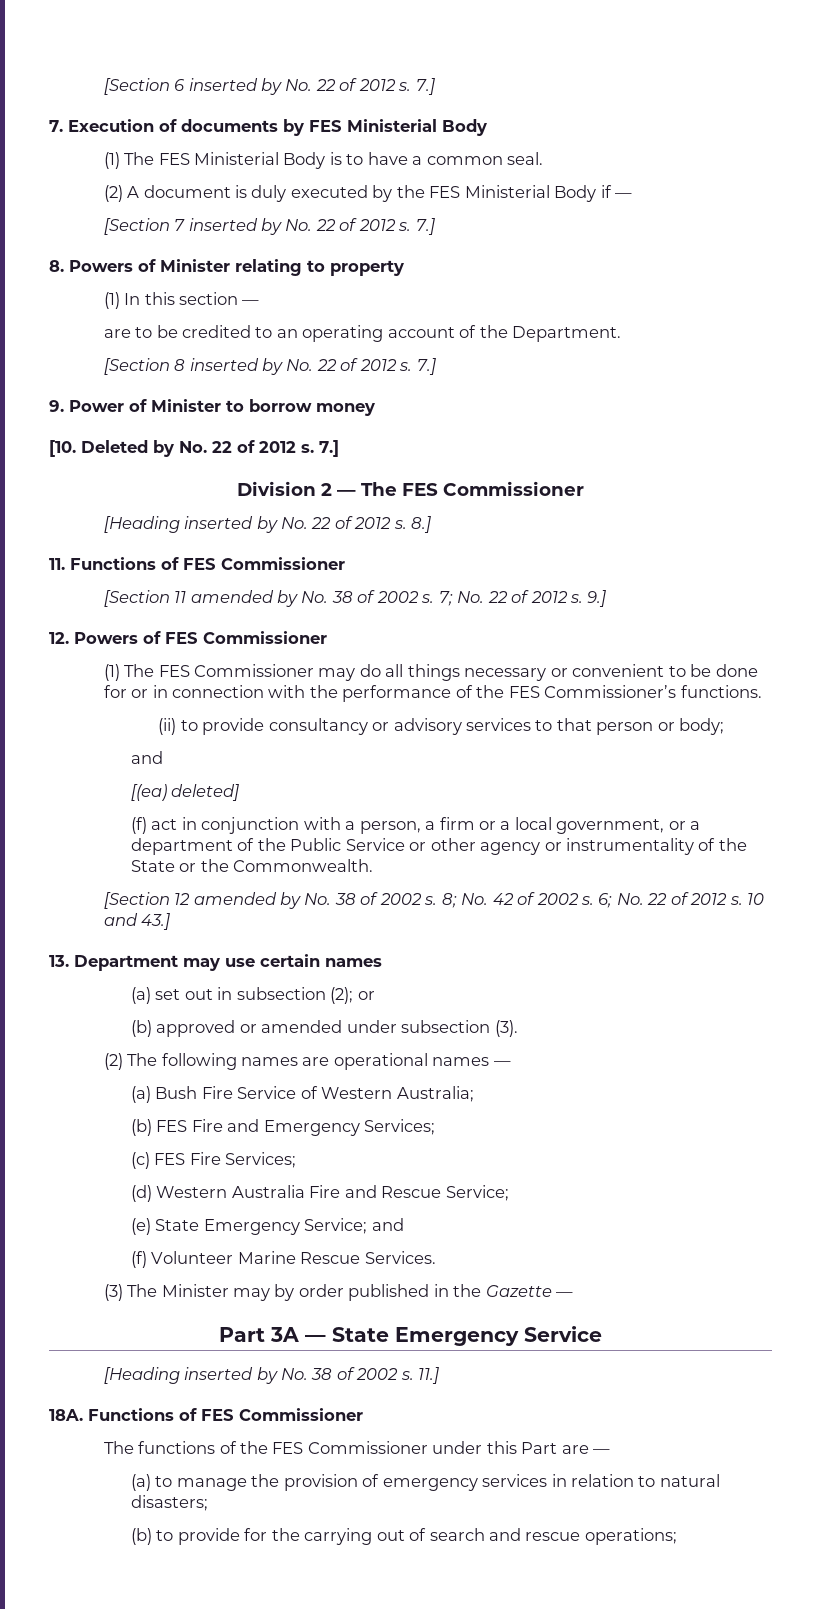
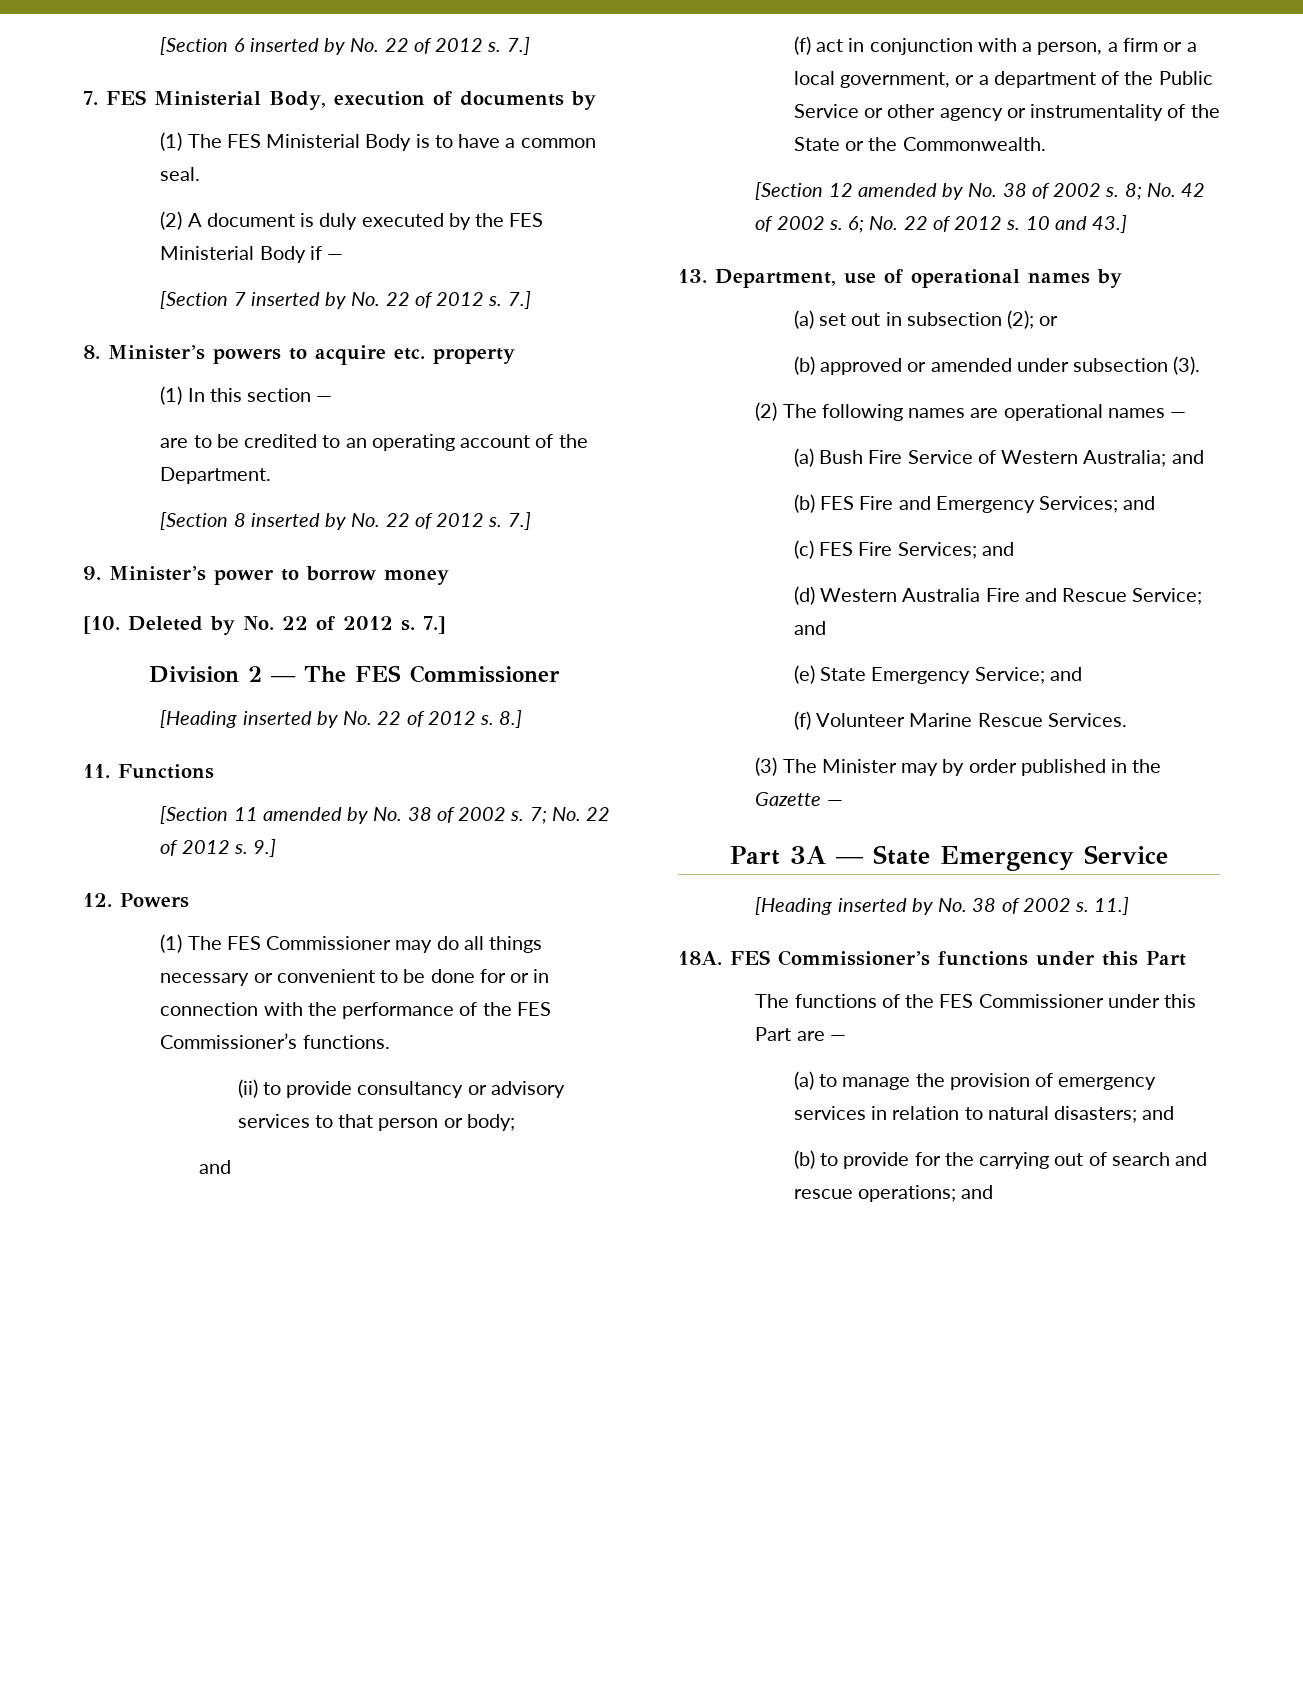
- 7. Execution of documents by FES Ministerial Body
+ 7. FES Ministerial Body, execution of documents by
- 8. Powers of Minister relating to property
+ 8. Minister’s powers to acquire etc. property
- 9. Power of Minister to borrow money
+ 9. Minister’s power to borrow money
- 11. Functions of FES Commissioner
+ 11. Functions
- 12. Powers of FES Commissioner
+ 12. Powers
- [(ea) deleted]
- 13. Department may use certain names
+ 13. Department, use of operational names by
- (a) Bush Fire Service of Western Australia;
+ (a) Bush Fire Service of Western Australia; and
- (b) FES Fire and Emergency Services;
+ (b) FES Fire and Emergency Services; and
- (c) FES Fire Services;
+ (c) FES Fire Services; and
- (d) Western Australia Fire and Rescue Service;
+ (d) Western Australia Fire and Rescue Service; and
- 18A. Functions of FES Commissioner
+ 18A. FES Commissioner’s functions under this Part
- (a) to manage the provision of emergency services in relation to natural disasters;
+ (a) to manage the provision of emergency services in relation to natural disasters; and
- (b) to provide for the carrying out of search and rescue operations;
+ (b) to provide for the carrying out of search and rescue operations; and

